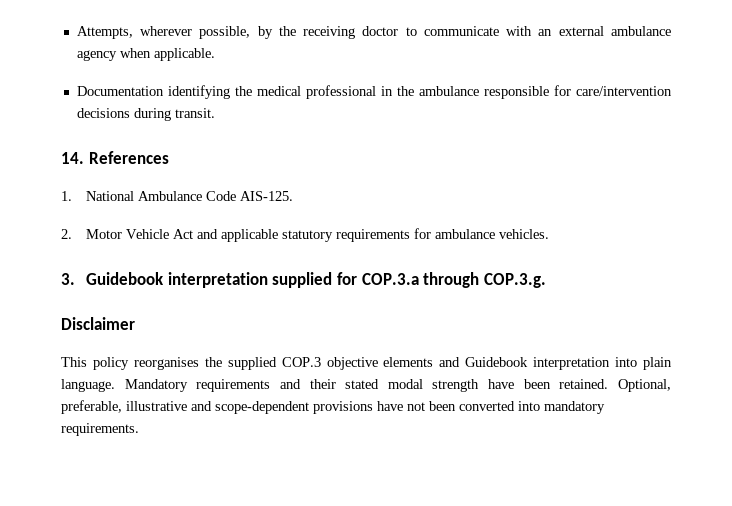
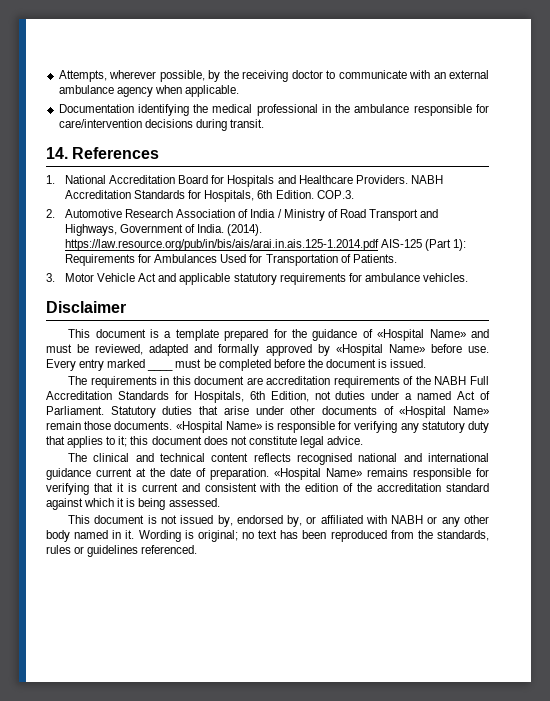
- 1. National Ambulance Code AIS-125.
- 2. Motor Vehicle Act and applicable statutory requirements for ambulance vehicles.
+ 1. National Accreditation Board for Hospitals and Healthcare Providers. NABH Accreditation Standards for Hospitals, 6th Edition. COP.3.
+ 2. Automotive Research Association of India / Ministry of Road Transport and Highways, Government of India. (2014). https://law.resource.org/pub/in/bis/ais/arai.in.ais.125-1.2014.pdf AIS-125 (Part 1): Requirements for Ambulances Used for Transportation of Patients.
+ 3. Motor Vehicle Act and applicable statutory requirements for ambulance vehicles.
- 3. Guidebook interpretation supplied for COP.3.a through COP.3.g.
  Disclaimer
- This policy reorganises the supplied COP.3 objective elements and Guidebook interpretation into plain language. Mandatory requirements and their stated modal strength have been retained. Optional, preferable, illustrative and scope-dependent provisions have not been converted into mandatory requirements.
+ This document is a template prepared for the guidance of «Hospital Name» and must be reviewed, adapted and formally approved by «Hospital Name» before use. Every entry marked ____ must be completed before the document is issued.
+ The requirements in this document are accreditation requirements of the NABH Full Accreditation Standards for Hospitals, 6th Edition, not duties under a named Act of Parliament. Statutory duties that arise under other documents of «Hospital Name» remain those documents. «Hospital Name» is responsible for verifying any statutory duty that applies to it; this document does not constitute legal advice.
+ The clinical and technical content reflects recognised national and international guidance current at the date of preparation. «Hospital Name» remains responsible for verifying that it is current and consistent with the edition of the accreditation standard against which it is being assessed.
+ This document is not issued by, endorsed by, or affiliated with NABH or any other body named in it. Wording is original; no text has been reproduced from the standards, rules or guidelines referenced.

